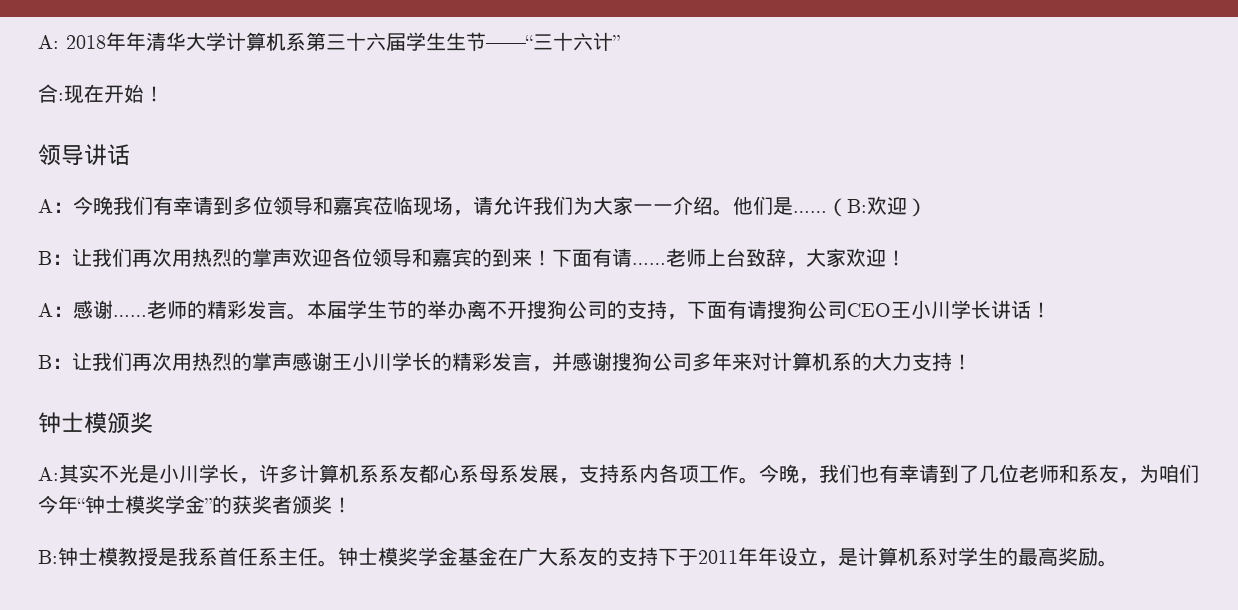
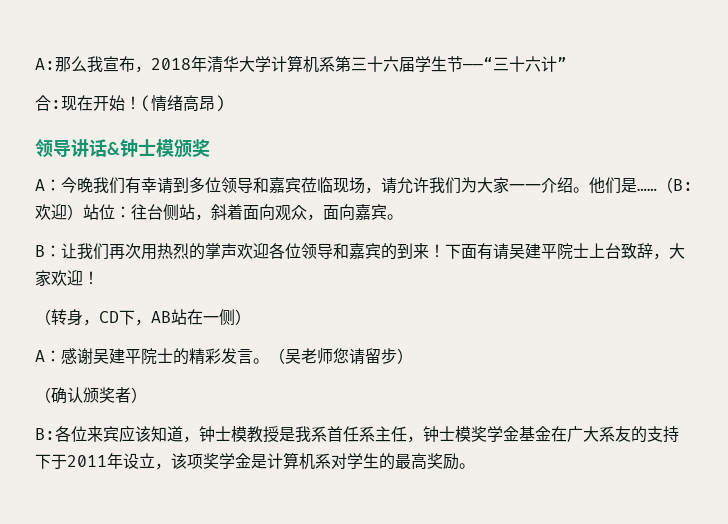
- A: 2018年年清华大学计算机系第三十六届学生生节——“三十六计”
+ A:那么我宣布，2018年清华大学计算机系第三十六届学生节——“三十六计”
+ (情绪高昂)
- 领导讲话
+ 领导讲话&钟士模颁奖
- （B:欢迎）
+ （B:欢迎）站位：往台侧站，斜着面向观众，面向嘉宾。
- 下面有请……老师上台致辞，大家欢迎！
+ 下面有请吴建平院士上台致辞，大家欢迎！
+ （转身，CD下，AB站在一侧）
- A：感谢……老师的精彩发言。
+ A：感谢吴建平院士的精彩发言。
- 本届学生节的举办离不开搜狗公司的支持，下面有请搜狗公司CEO王小川学长讲话！
- B：让我们再次用热烈的掌声感谢王小川学长的精彩发言，并感谢搜狗公司多年来对计算机系的大力支持！
- 钟士模颁奖
- A:其实不光是小川学长，许多计算机系系友都心系母系发展，支持系内各项工作。今晚，我们也有幸请到了几位老师和系友，为咱们今年“钟士模奖学金”的获奖者颁奖！
- B:钟士模教授是我系首任系主任。钟士模奖学金基金在广大系友的支持下于2011年年设立，是计算机系对学生的最高奖励。
+ （吴老师您请留步）
+ （确认颁奖者）
+ B:各位来宾应该知道，钟士模教授是我系首任系主任，钟士模奖学金基金在广大系友的支持下于2011年设立，该项奖学金是计算机系对学生的最高奖励。

